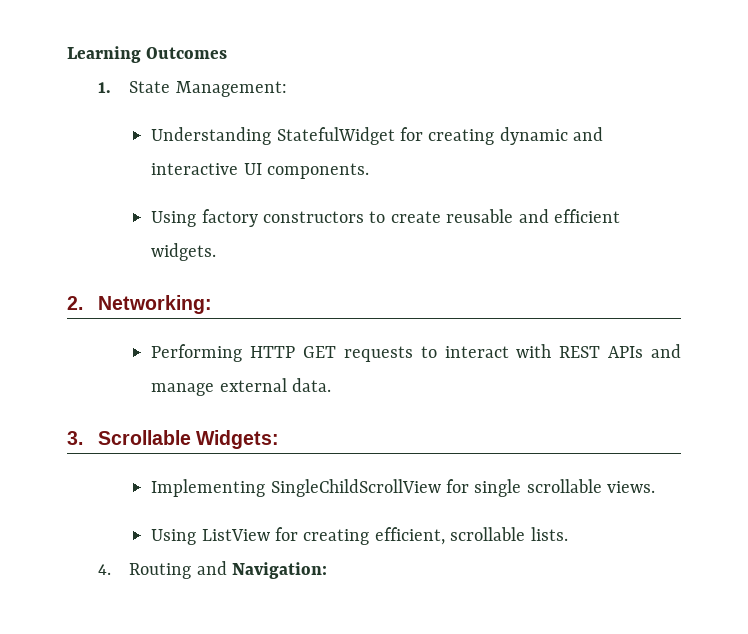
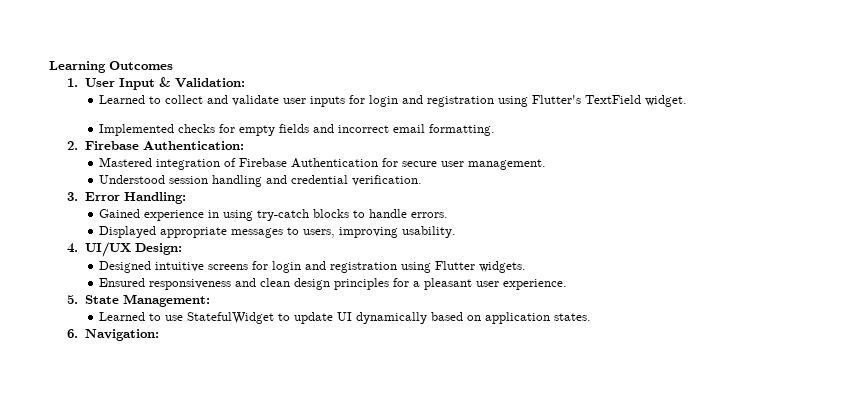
- 1. State Management:
- Understanding StatefulWidget for creating dynamic and interactive UI components.
- Using factory constructors to create reusable and efficient widgets.
- 2. Networking:
- Performing HTTP GET requests to interact with REST APIs and manage external data.
- 3. Scrollable Widgets:
- Implementing SingleChildScrollView for single scrollable views.
- Using ListView for creating efficient, scrollable lists.
- 4. Routing and Navigation:
+ 1. User Input & Validation:
+ Learned to collect and validate user inputs for login and registration using Flutter's TextField widget.
+ Implemented checks for empty fields and incorrect email formatting.
+ 2. Firebase Authentication:
+ Mastered integration of Firebase Authentication for secure user management.
+ Understood session handling and credential verification.
+ 3. Error Handling:
+ Gained experience in using try-catch blocks to handle errors.
+ Displayed appropriate messages to users, improving usability.
+ 4. UI/UX Design:
+ Designed intuitive screens for login and registration using Flutter widgets.
+ Ensured responsiveness and clean design principles for a pleasant user experience.
+ 5. State Management:
+ Learned to use StatefulWidget to update UI dynamically based on application states.
+ 6. Navigation:

